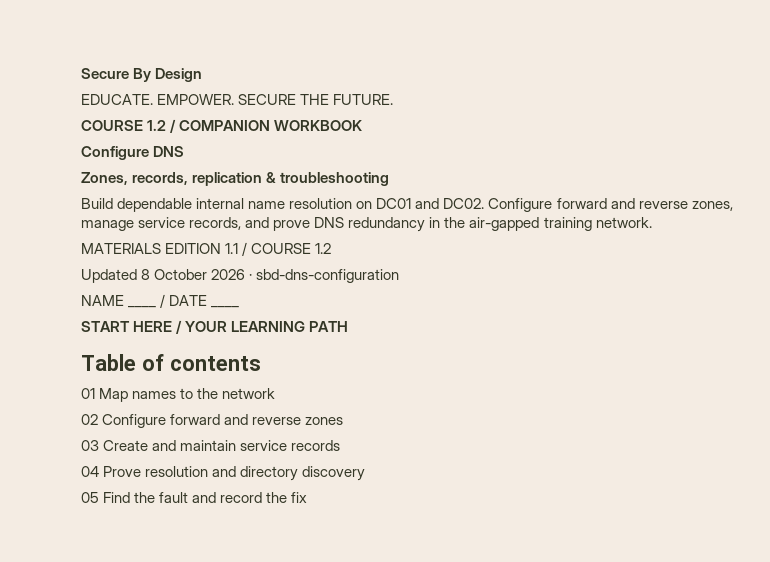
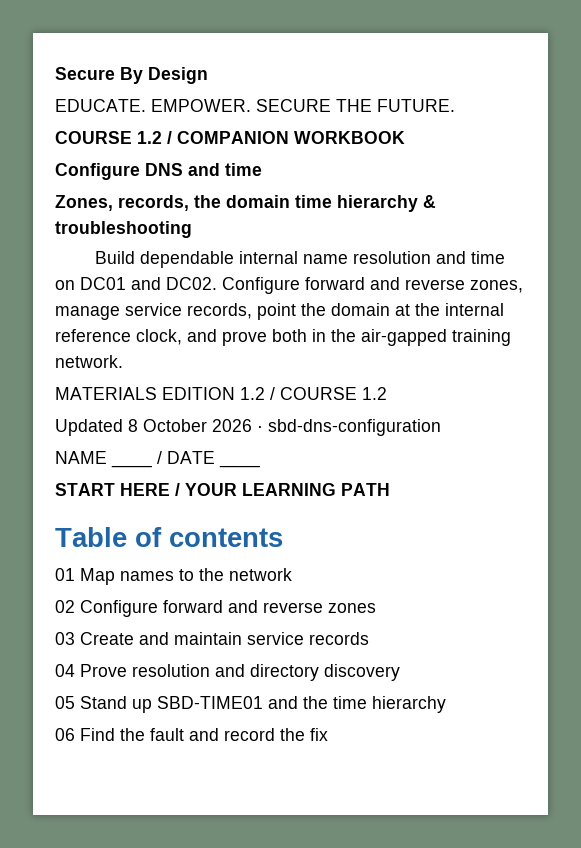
- Configure DNS
+ Configure DNS and time
- Zones, records, replication & troubleshooting
+ Zones, records, the domain time hierarchy & troubleshooting
- Build dependable internal name resolution on DC01 and DC02.
+ Build dependable internal name resolution and time on DC01 and DC02.
- Configure forward and reverse zones, manage service records, and prove DNS redundancy in the air-gapped training network.
+ Configure forward and reverse zones, manage service records, point the domain at the internal reference clock, and prove both in the air-gapped training network.
- MATERIALS EDITION 1.1 / COURSE 1.2
+ MATERIALS EDITION 1.2 / COURSE 1.2
- 05 Find the fault and record the fix
+ 05 Stand up SBD-TIME01 and the time hierarchy
+ 06 Find the fault and record the fix

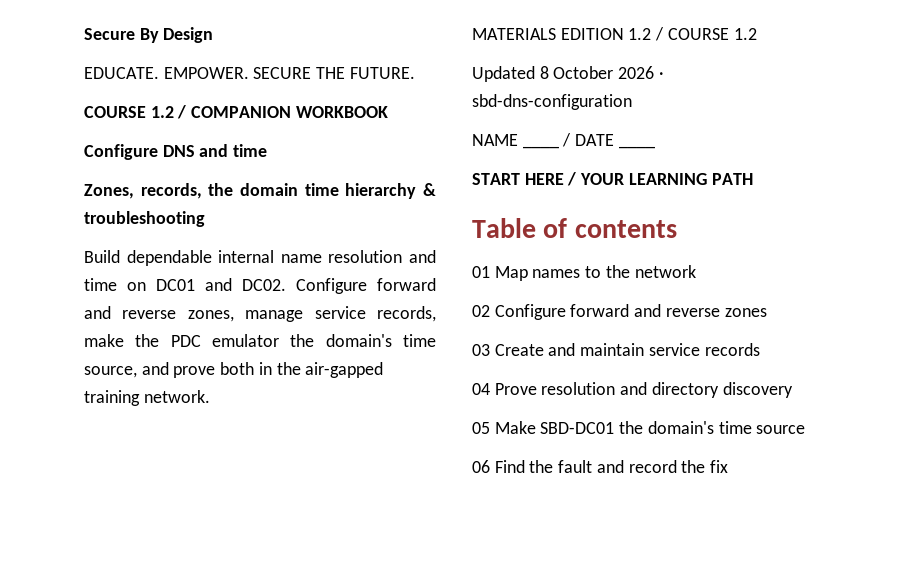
- Configure forward and reverse zones, manage service records, point the domain at the internal reference clock, and prove both in the air-gapped training network.
+ Configure forward and reverse zones, manage service records, make the PDC emulator the domain's time source, and prove both in the air-gapped training network.
- 05 Stand up SBD-TIME01 and the time hierarchy
+ 05 Make SBD-DC01 the domain's time source

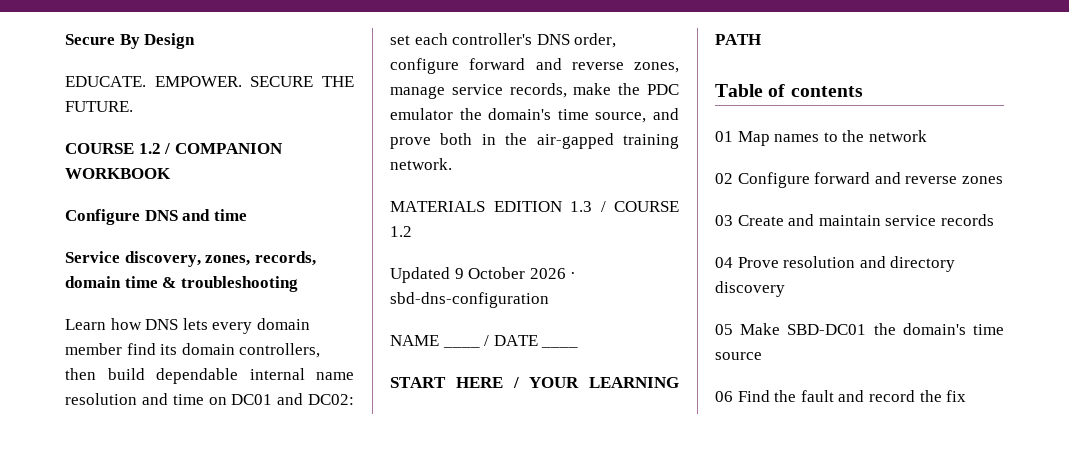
- Zones, records, the domain time hierarchy & troubleshooting
+ Service discovery, zones, records, domain time & troubleshooting
- Build dependable internal name resolution and time on DC01 and DC02. Configure forward and reverse zones, manage service records, make the PDC emulator the domain's time source, and prove both in the air-gapped training network.
+ Learn how DNS lets every domain member find its domain controllers, then build dependable internal name resolution and time on DC01 and DC02: set each controller's DNS order, configure forward and reverse zones, manage service records, make the PDC emulator the domain's time source, and prove both in the air-gapped training network.
- MATERIALS EDITION 1.2 / COURSE 1.2
+ MATERIALS EDITION 1.3 / COURSE 1.2
- Updated 8 October 2026 · sbd-dns-configuration
+ Updated 9 October 2026 · sbd-dns-configuration

